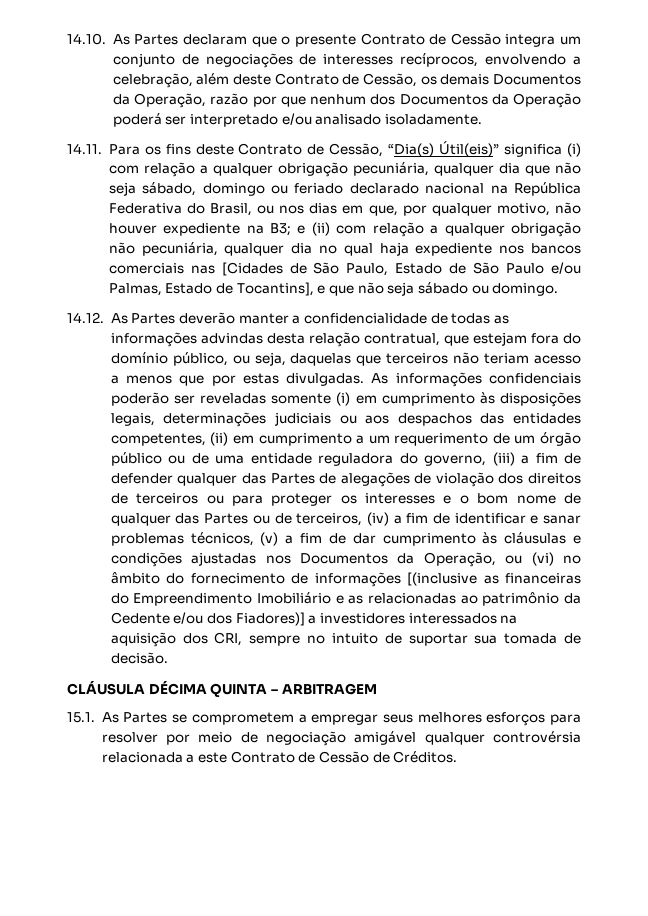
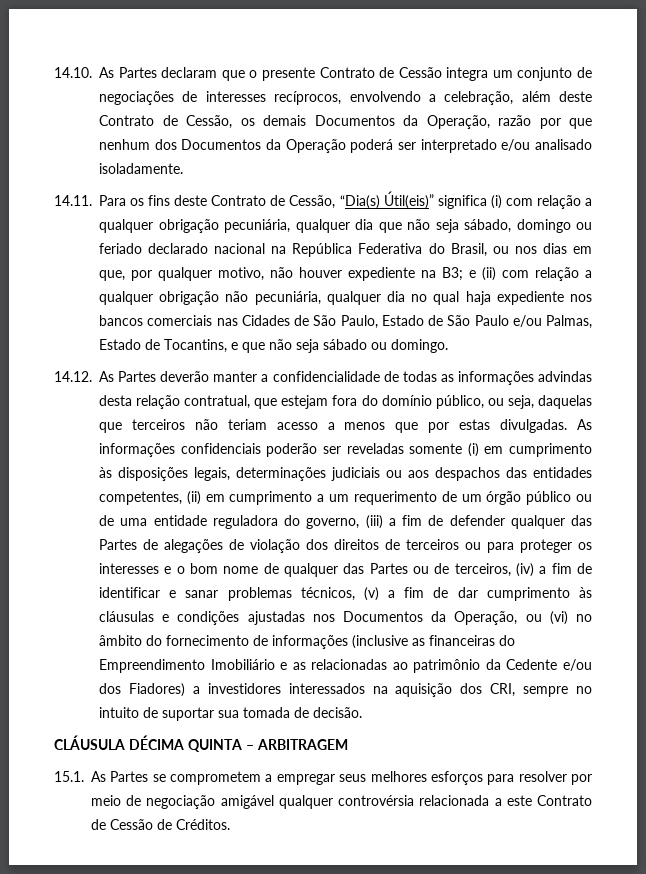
- e (ii) com relação a qualquer obrigação não pecuniária, qualquer dia no qual haja expediente nos bancos comerciais nas [Cidades de São Paulo, Estado de São Paulo e/ou Palmas, Estado de Tocantins], e que não seja sábado ou domingo.
+ e (ii) com relação a qualquer obrigação não pecuniária, qualquer dia no qual haja expediente nos bancos comerciais nas Cidades de São Paulo, Estado de São Paulo e/ou Palmas, Estado de Tocantins, e que não seja sábado ou domingo.
- As informações confidenciais poderão ser reveladas somente (i) em cumprimento às disposições legais, determinações judiciais ou aos despachos das entidades competentes, (ii) em cumprimento a um requerimento de um órgão público ou de uma entidade reguladora do governo, (iii) a fim de defender qualquer das Partes de alegações de violação dos direitos de terceiros ou para proteger os interesses e o bom nome de qualquer das Partes ou de terceiros, (iv) a fim de identificar e sanar problemas técnicos, (v) a fim de dar cumprimento às cláusulas e condições ajustadas nos Documentos da Operação, ou (vi) no âmbito do fornecimento de informações [(inclusive as financeiras do Empreendimento Imobiliário e as relacionadas ao patrimônio da Cedente e/ou dos Fiadores)] a investidores interessados na aquisição dos CRI, sempre no intuito de suportar sua tomada de decisão.
+ As informações confidenciais poderão ser reveladas somente (i) em cumprimento às disposições legais, determinações judiciais ou aos despachos das entidades competentes, (ii) em cumprimento a um requerimento de um órgão público ou de uma entidade reguladora do governo, (iii) a fim de defender qualquer das Partes de alegações de violação dos direitos de terceiros ou para proteger os interesses e o bom nome de qualquer das Partes ou de terceiros, (iv) a fim de identificar e sanar problemas técnicos, (v) a fim de dar cumprimento às cláusulas e condições ajustadas nos Documentos da Operação, ou (vi) no âmbito do fornecimento de informações (inclusive as financeiras do Empreendimento Imobiliário e as relacionadas ao patrimônio da Cedente e/ou dos Fiadores) a investidores interessados na aquisição dos CRI, sempre no intuito de suportar sua tomada de decisão.

